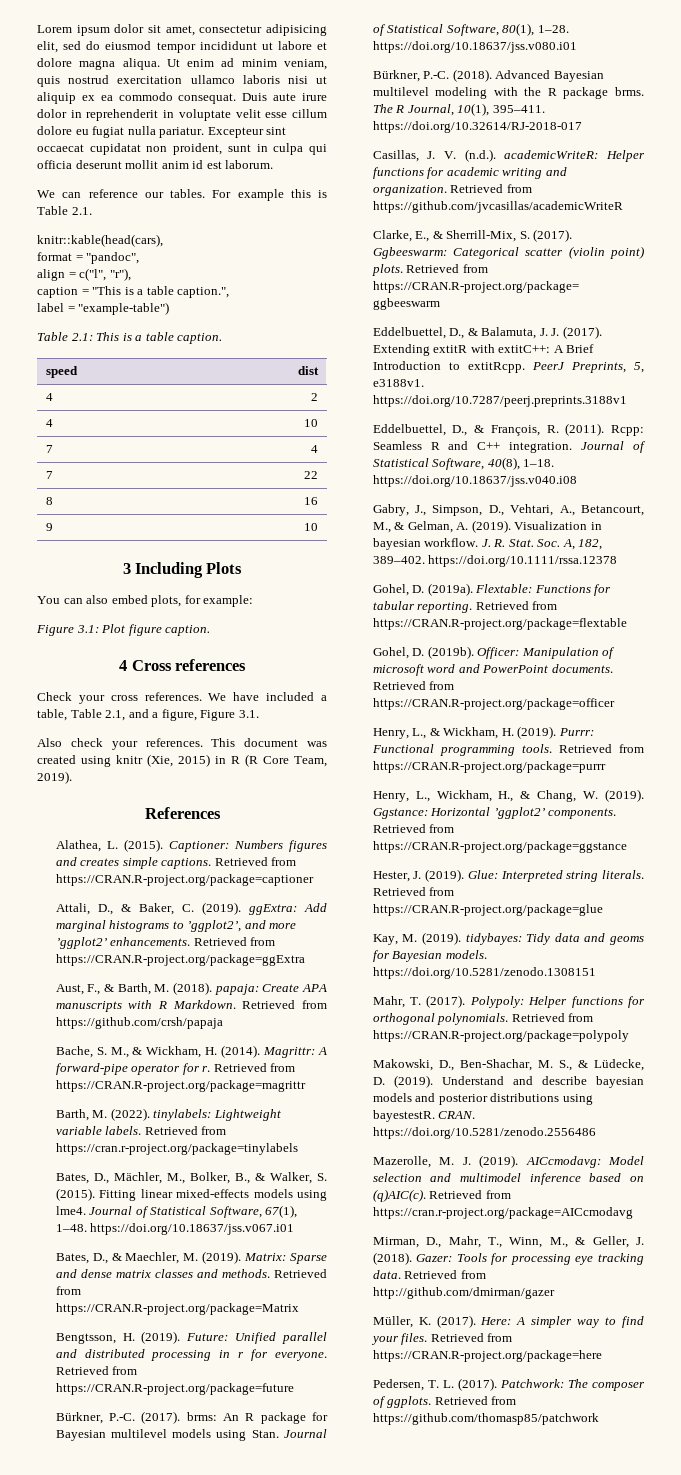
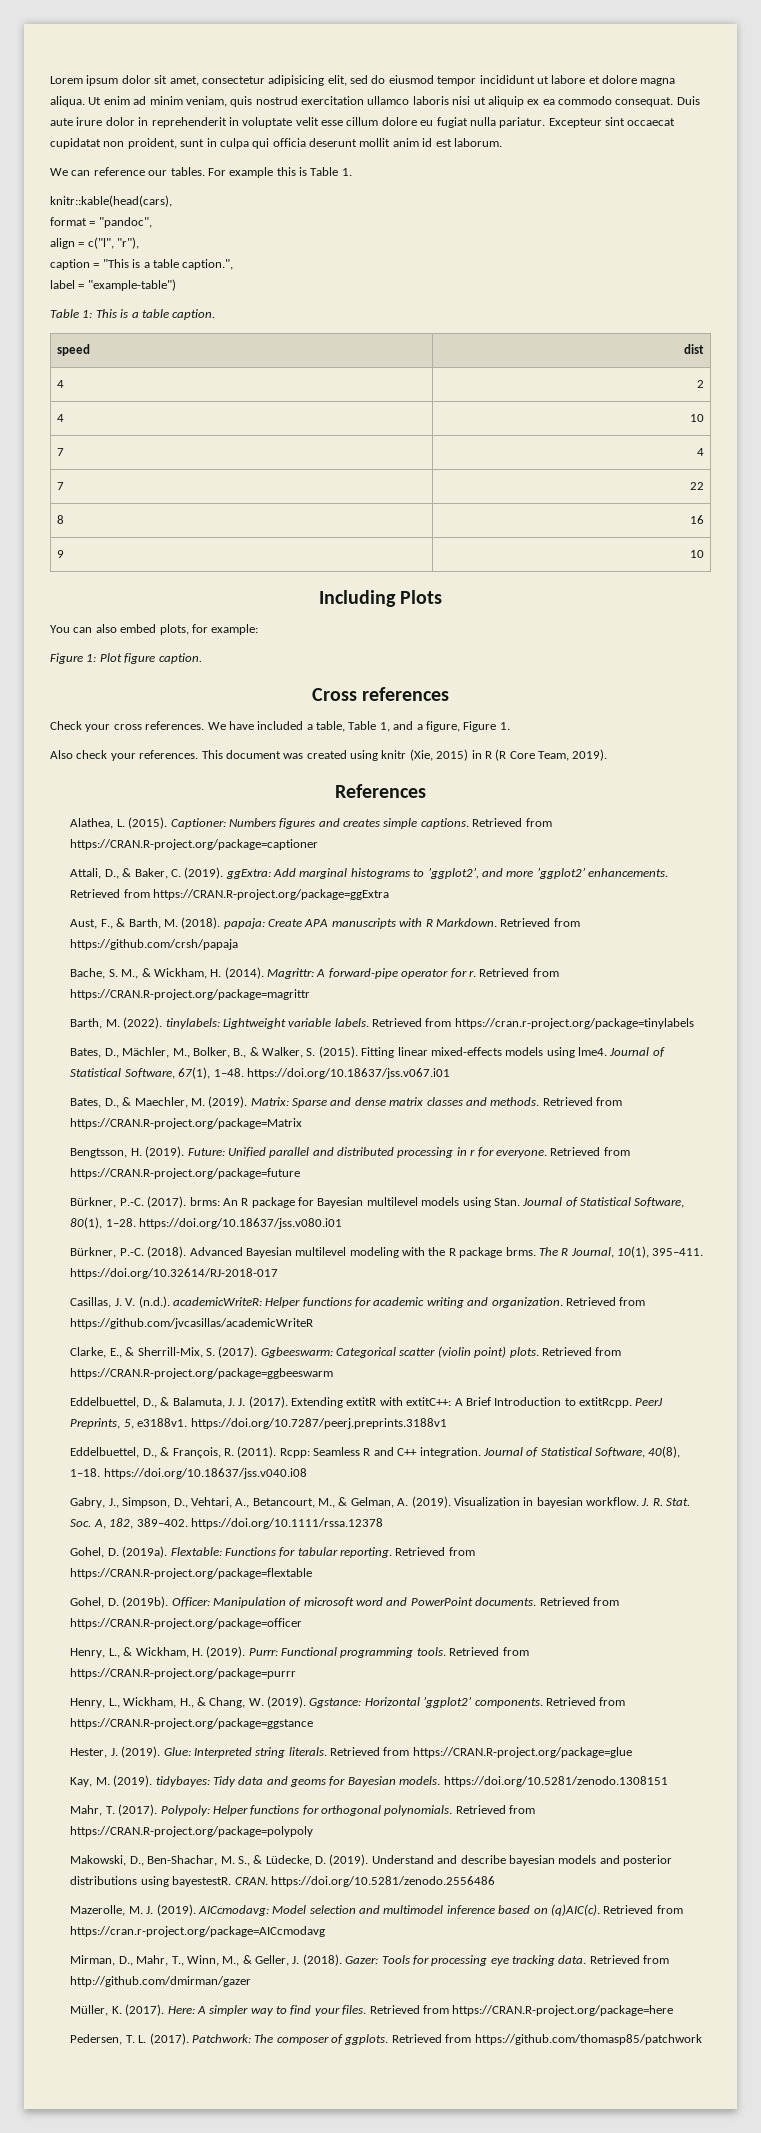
- For example this is Table 2.1.
+ For example this is Table 1.
- Table 2.1: This is a table caption.
+ Table 1: This is a table caption.
- 3 Including Plots
+ Including Plots
- Figure 3.1: Plot figure caption.
+ Figure 1: Plot figure caption.
- 4 Cross references
+ Cross references
- We have included a table, Table 2.1, and a figure, Figure 3.1.
+ We have included a table, Table 1, and a figure, Figure 1.

